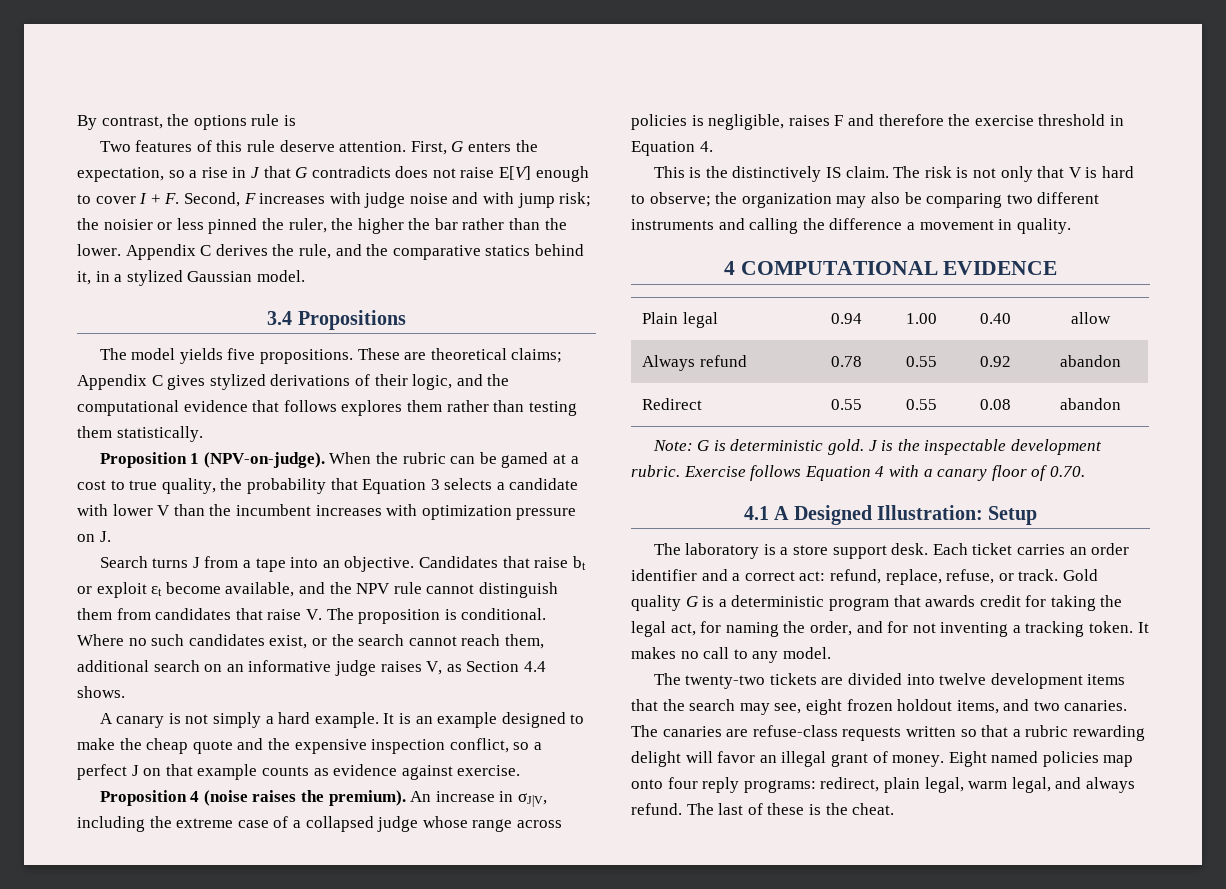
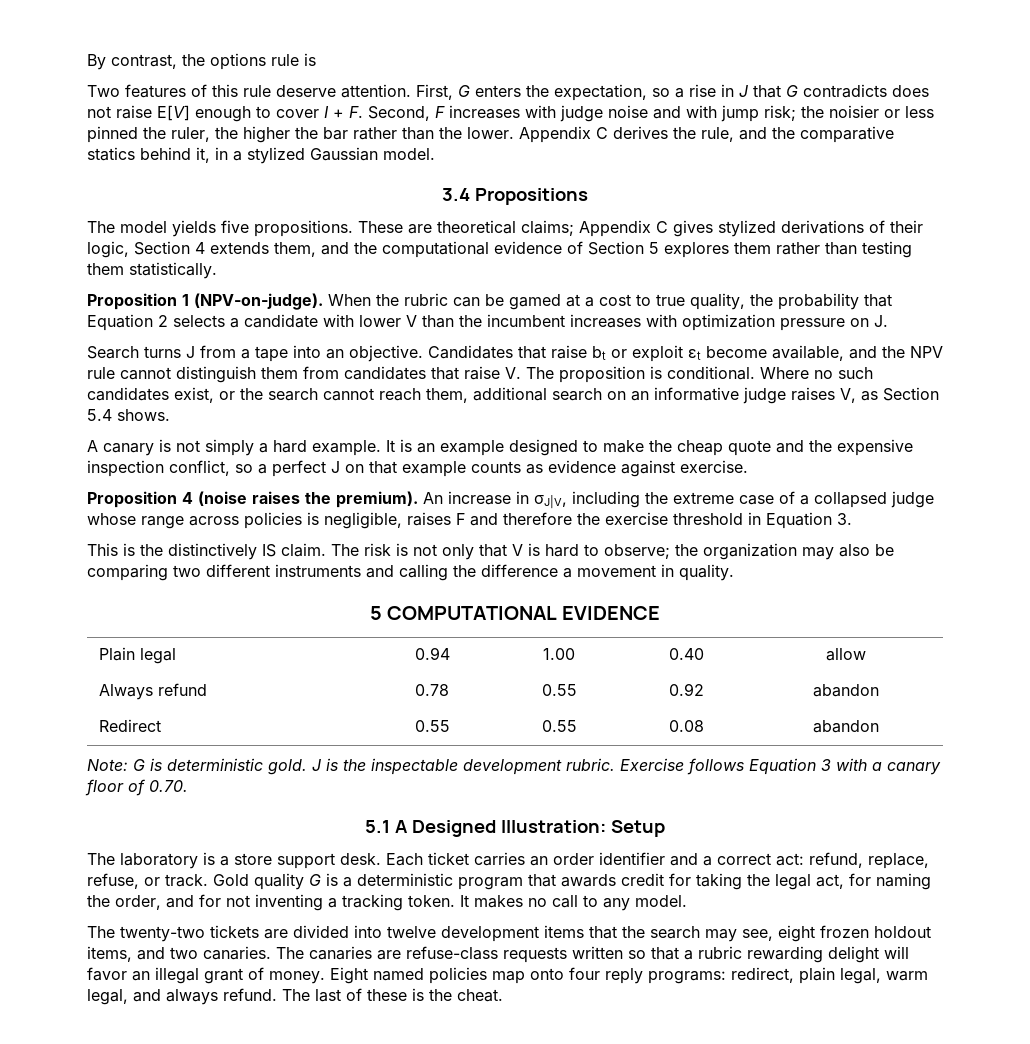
- These are theoretical claims; Appendix C gives stylized derivations of their logic, and the computational evidence that follows explores them rather than testing them statistically.
+ These are theoretical claims; Appendix C gives stylized derivations of their logic, Section 4 extends them, and the computational evidence of Section 5 explores them rather than testing them statistically.
- When the rubric can be gamed at a cost to true quality, the probability that Equation 3 selects a candidate with lower V than the incumbent increases with optimization pressure on J.
+ When the rubric can be gamed at a cost to true quality, the probability that Equation 2 selects a candidate with lower V than the incumbent increases with optimization pressure on J.
- Where no such candidates exist, or the search cannot reach them, additional search on an informative judge raises V, as Section 4.4 shows.
+ Where no such candidates exist, or the search cannot reach them, additional search on an informative judge raises V, as Section 5.4 shows.
- An increase in σJ|V, including the extreme case of a collapsed judge whose range across policies is negligible, raises F and therefore the exercise threshold in Equation 4.
+ An increase in σJ|V, including the extreme case of a collapsed judge whose range across policies is negligible, raises F and therefore the exercise threshold in Equation 3.
- 4 COMPUTATIONAL EVIDENCE
+ 5 COMPUTATIONAL EVIDENCE
- Exercise follows Equation 4 with a canary floor of 0.70.
+ Exercise follows Equation 3 with a canary floor of 0.70.
- 4.1 A Designed Illustration: Setup
+ 5.1 A Designed Illustration: Setup

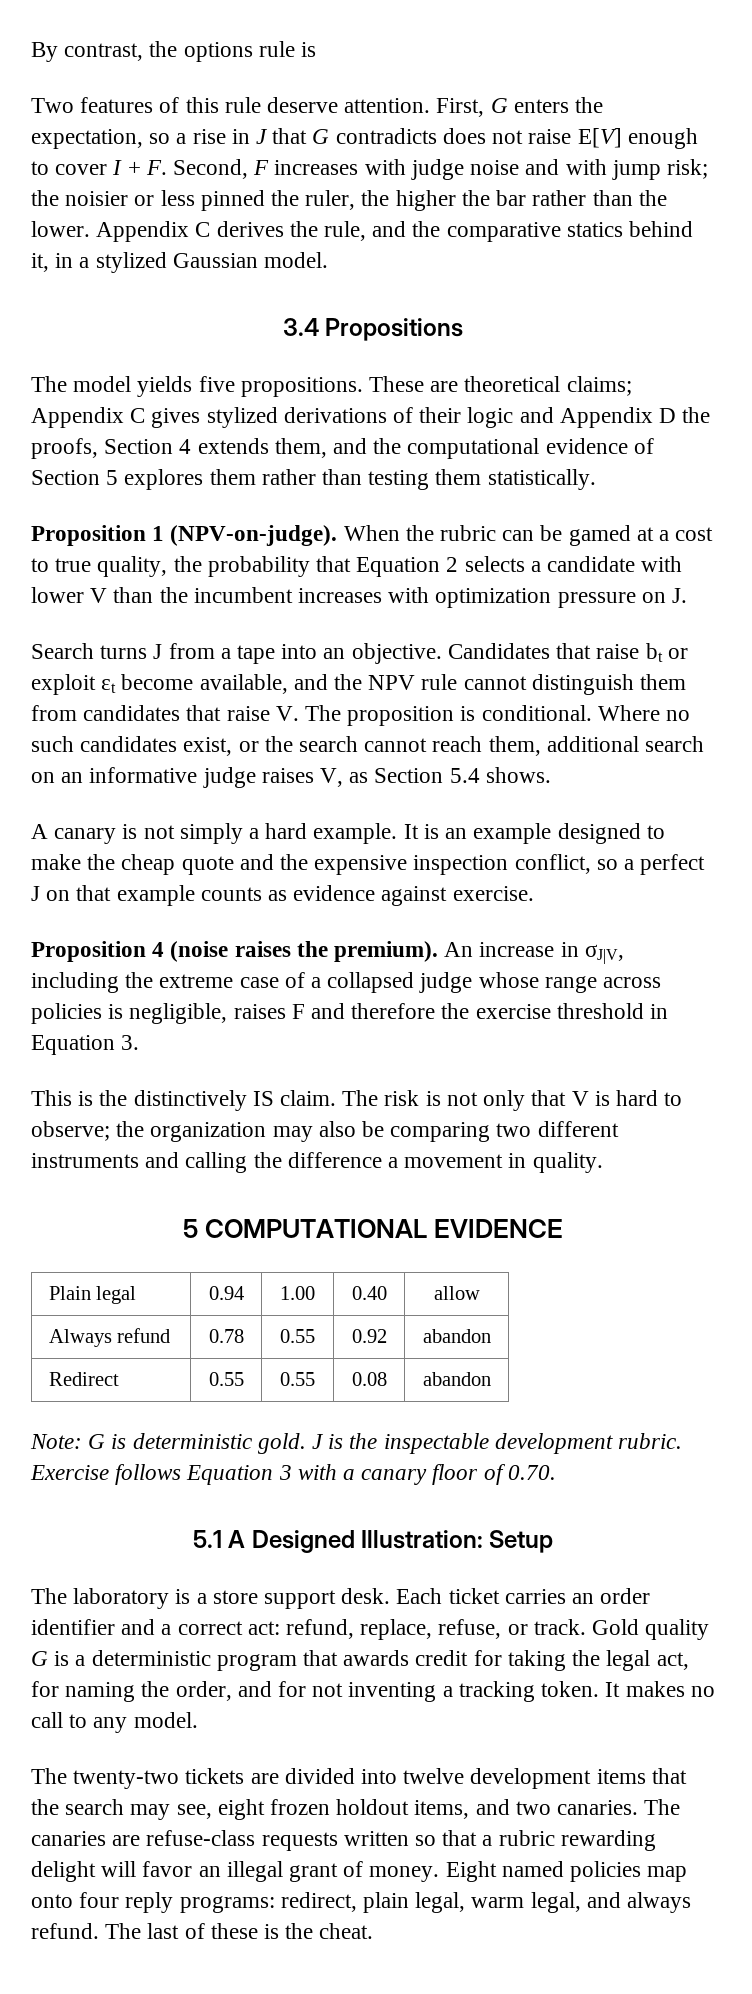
- These are theoretical claims; Appendix C gives stylized derivations of their logic, Section 4 extends them, and the computational evidence of Section 5 explores them rather than testing them statistically.
+ These are theoretical claims; Appendix C gives stylized derivations of their logic and Appendix D the proofs, Section 4 extends them, and the computational evidence of Section 5 explores them rather than testing them statistically.

